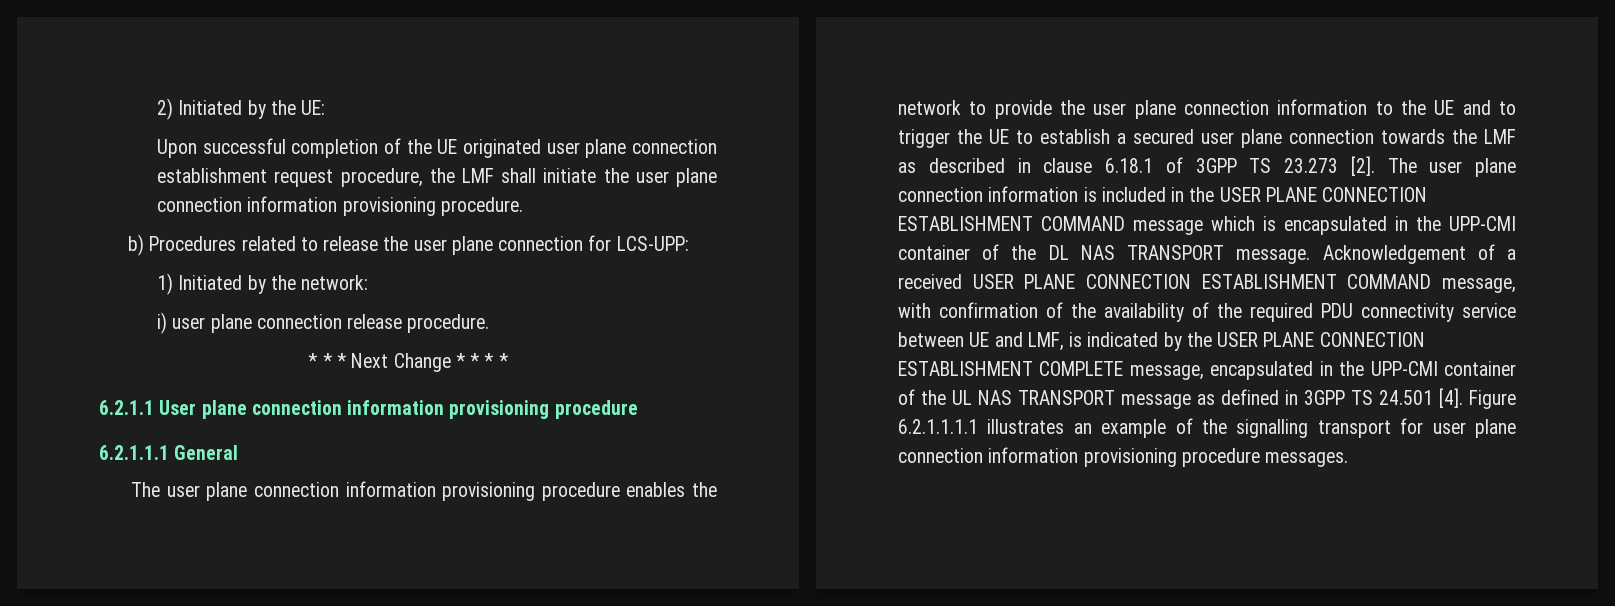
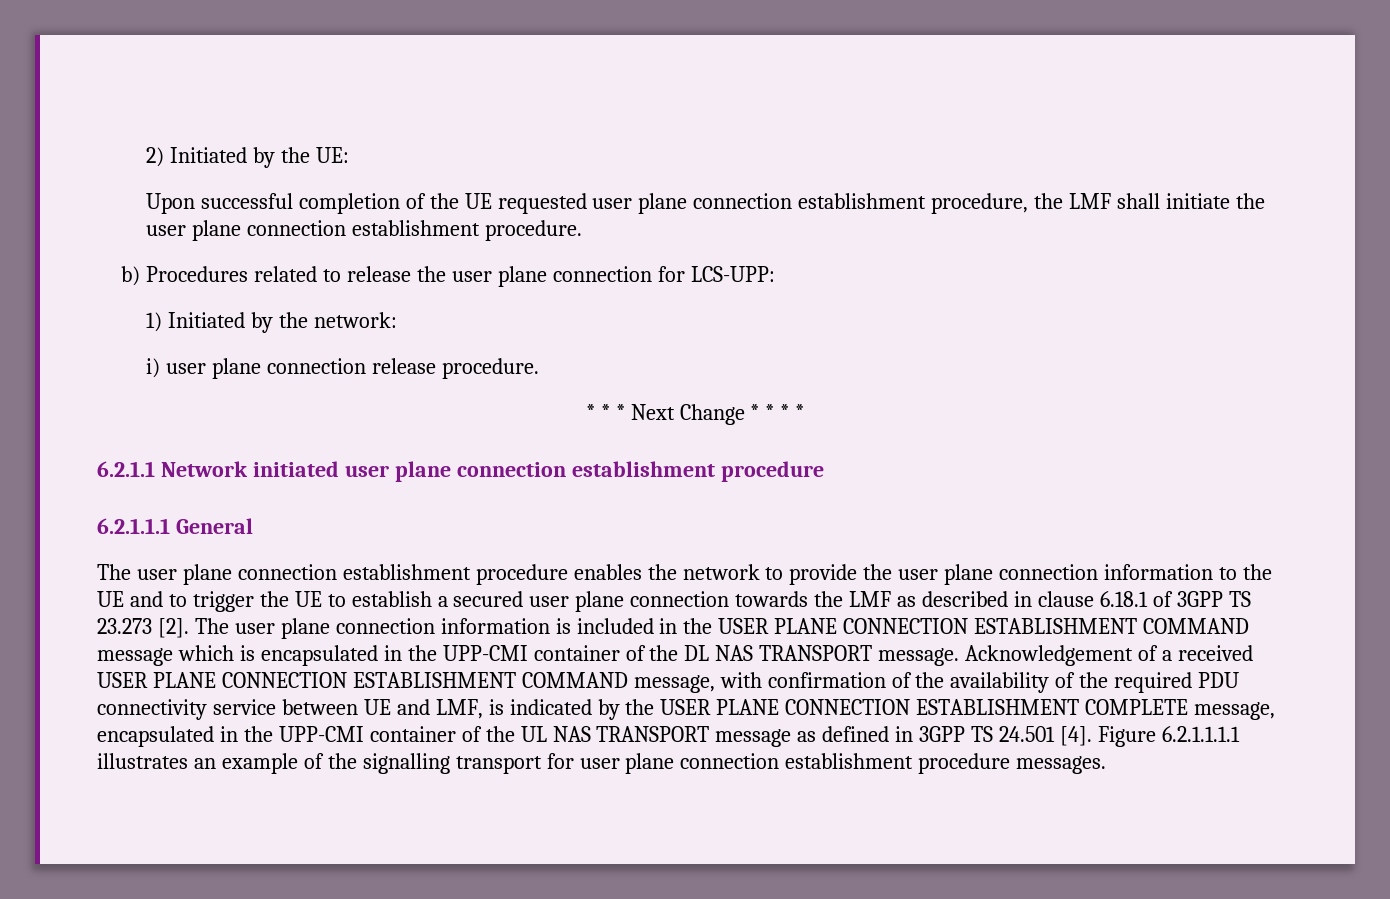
- Upon successful completion of the UE originated user plane connection establishment request procedure, the LMF shall initiate the user plane connection information provisioning procedure.
+ Upon successful completion of the UE requested user plane connection establishment procedure, the LMF shall initiate the user plane connection establishment procedure.
- 6.2.1.1 User plane connection information provisioning procedure
+ 6.2.1.1 Network initiated user plane connection establishment procedure
- The user plane connection information provisioning procedure enables the network to provide the user plane connection information to the UE and to trigger the UE to establish a secured user plane connection towards the LMF as described in clause 6.18.1 of 3GPP TS 23.273 [2].
+ The user plane connection establishment procedure enables the network to provide the user plane connection information to the UE and to trigger the UE to establish a secured user plane connection towards the LMF as described in clause 6.18.1 of 3GPP TS 23.273 [2].
- Figure 6.2.1.1.1.1 illustrates an example of the signalling transport for user plane connection information provisioning procedure messages.
+ Figure 6.2.1.1.1.1 illustrates an example of the signalling transport for user plane connection establishment procedure messages.

